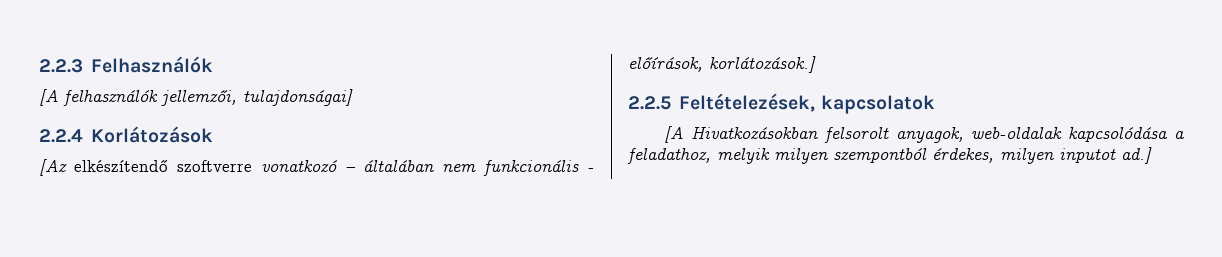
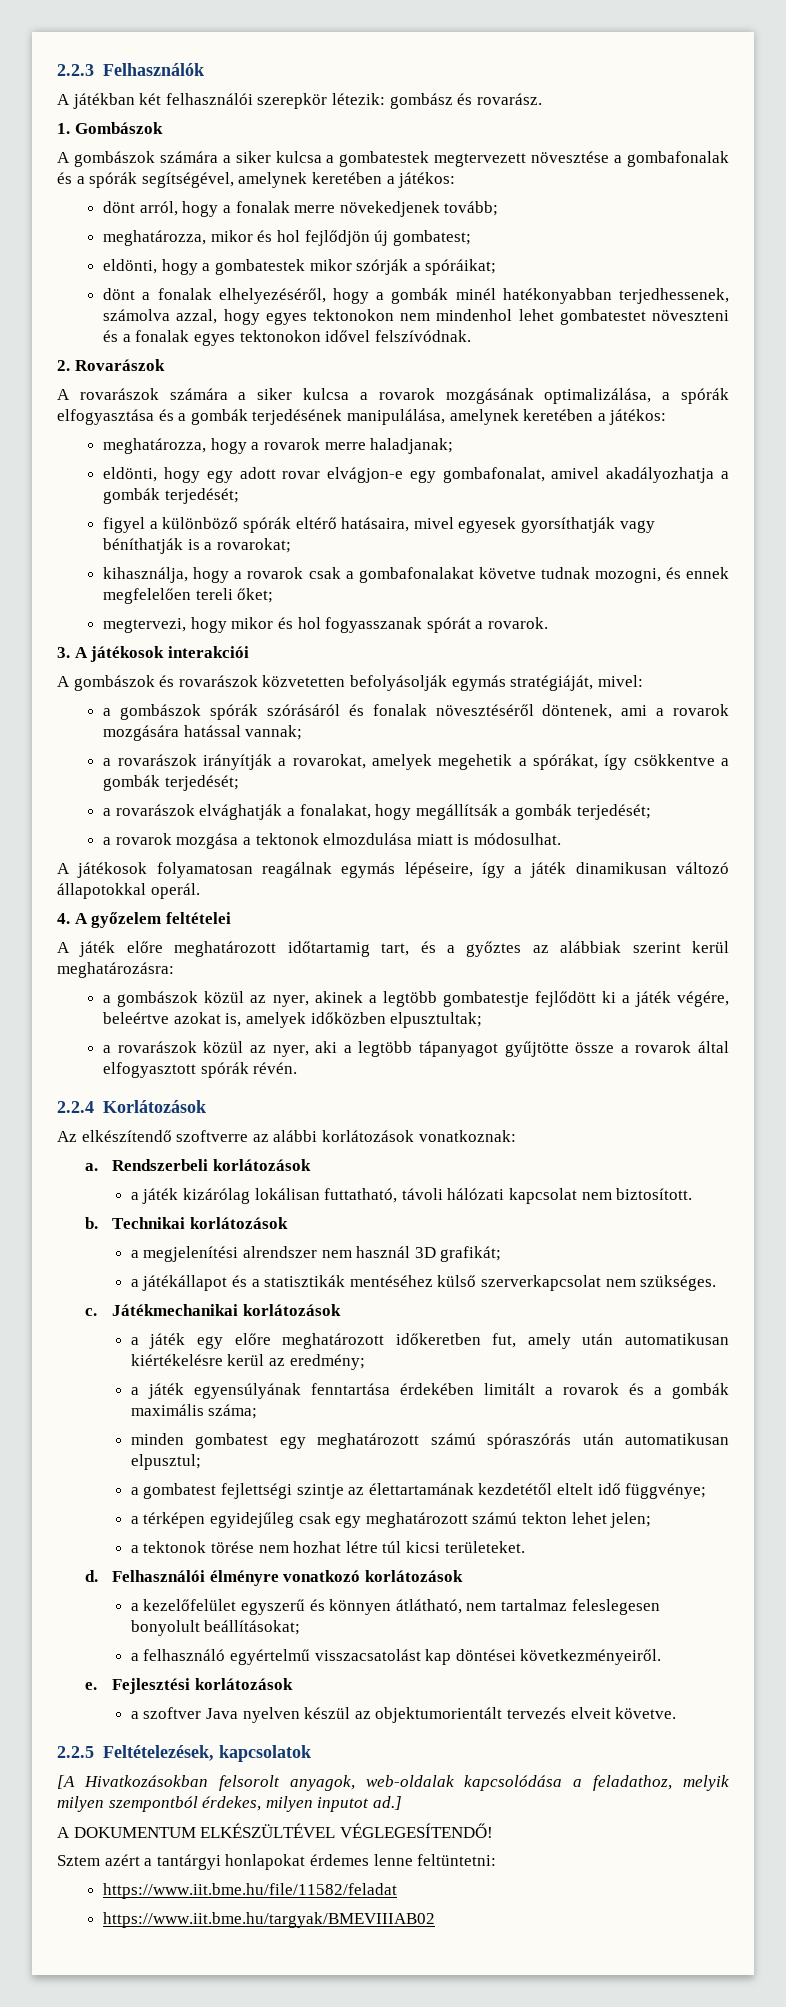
- [A felhasználók jellemzői, tulajdonságai]
+ A játékban két felhasználói szerepkör létezik: gombász és rovarász.
+ 1. Gombászok
+ A gombászok számára a siker kulcsa a gombatestek megtervezett növesztése a gombafonalak és a spórák segítségével, amelynek keretében a játékos:
+ dönt arról, hogy a fonalak merre növekedjenek tovább;
+ meghatározza, mikor és hol fejlődjön új gombatest;
+ eldönti, hogy a gombatestek mikor szórják a spóráikat;
+ dönt a fonalak elhelyezéséről, hogy a gombák minél hatékonyabban terjedhessenek, számolva azzal, hogy egyes tektonokon nem mindenhol lehet gombatestet növeszteni és a fonalak egyes tektonokon idővel felszívódnak.
+ 2. Rovarászok
+ A rovarászok számára a siker kulcsa a rovarok mozgásának optimalizálása, a spórák elfogyasztása és a gombák terjedésének manipulálása, amelynek keretében a játékos:
+ meghatározza, hogy a rovarok merre haladjanak;
+ eldönti, hogy egy adott rovar elvágjon-e egy gombafonalat, amivel akadályozhatja a gombák terjedését;
+ figyel a különböző spórák eltérő hatásaira, mivel egyesek gyorsíthatják vagy béníthatják is a rovarokat;
+ kihasználja, hogy a rovarok csak a gombafonalakat követve tudnak mozogni, és ennek megfelelően tereli őket;
+ megtervezi, hogy mikor és hol fogyasszanak spórát a rovarok.
+ 3. A játékosok interakciói
+ A gombászok és rovarászok közvetetten befolyásolják egymás stratégiáját, mivel:
+ a gombászok spórák szórásáról és fonalak növesztéséről döntenek, ami a rovarok mozgására hatással vannak;
+ a rovarászok irányítják a rovarokat, amelyek megehetik a spórákat, így csökkentve a gombák terjedését;
+ a rovarászok elvághatják a fonalakat, hogy megállítsák a gombák terjedését;
+ a rovarok mozgása a tektonok elmozdulása miatt is módosulhat.
+ A játékosok folyamatosan reagálnak egymás lépéseire, így a játék dinamikusan változó állapotokkal operál.
+ 4. A győzelem feltételei
+ A játék előre meghatározott időtartamig tart, és a győztes az alábbiak szerint kerül meghatározásra:
+ a gombászok közül az nyer, akinek a legtöbb gombatestje fejlődött ki a játék végére, beleértve azokat is, amelyek időközben elpusztultak;
+ a rovarászok közül az nyer, aki a legtöbb tápanyagot gyűjtötte össze a rovarok által elfogyasztott spórák révén.
- [Az elkészítendő szoftverre vonatkozó – általában nem funkcionális - előírások, korlátozások.]
+ Az elkészítendő szoftverre az alábbi korlátozások vonatkoznak:
+ a. Rendszerbeli korlátozások
+ a játék kizárólag lokálisan futtatható, távoli hálózati kapcsolat nem biztosított.
+ b. Technikai korlátozások
+ a megjelenítési alrendszer nem használ 3D grafikát;
+ a játékállapot és a statisztikák mentéséhez külső szerverkapcsolat nem szükséges.
+ c. Játékmechanikai korlátozások
+ a játék egy előre meghatározott időkeretben fut, amely után automatikusan kiértékelésre kerül az eredmény;
+ a játék egyensúlyának fenntartása érdekében limitált a rovarok és a gombák maximális száma;
+ minden gombatest egy meghatározott számú spóraszórás után automatikusan elpusztul;
+ a gombatest fejlettségi szintje az élettartamának kezdetétől eltelt idő függvénye;
+ a térképen egyidejűleg csak egy meghatározott számú tekton lehet jelen;
+ a tektonok törése nem hozhat létre túl kicsi területeket.
+ d. Felhasználói élményre vonatkozó korlátozások
+ a kezelőfelület egyszerű és könnyen átlátható, nem tartalmaz feleslegesen bonyolult beállításokat;
+ a felhasználó egyértelmű visszacsatolást kap döntései következményeiről.
+ e. Fejlesztési korlátozások
+ a szoftver Java nyelven készül az objektumorientált tervezés elveit követve.
+ A DOKUMENTUM ELKÉSZÜLTÉVEL VÉGLEGESÍTENDŐ!
+ Sztem azért a tantárgyi honlapokat érdemes lenne feltüntetni:
+ https://www.iit.bme.hu/file/11582/feladat
+ https://www.iit.bme.hu/targyak/BMEVIIIAB02

